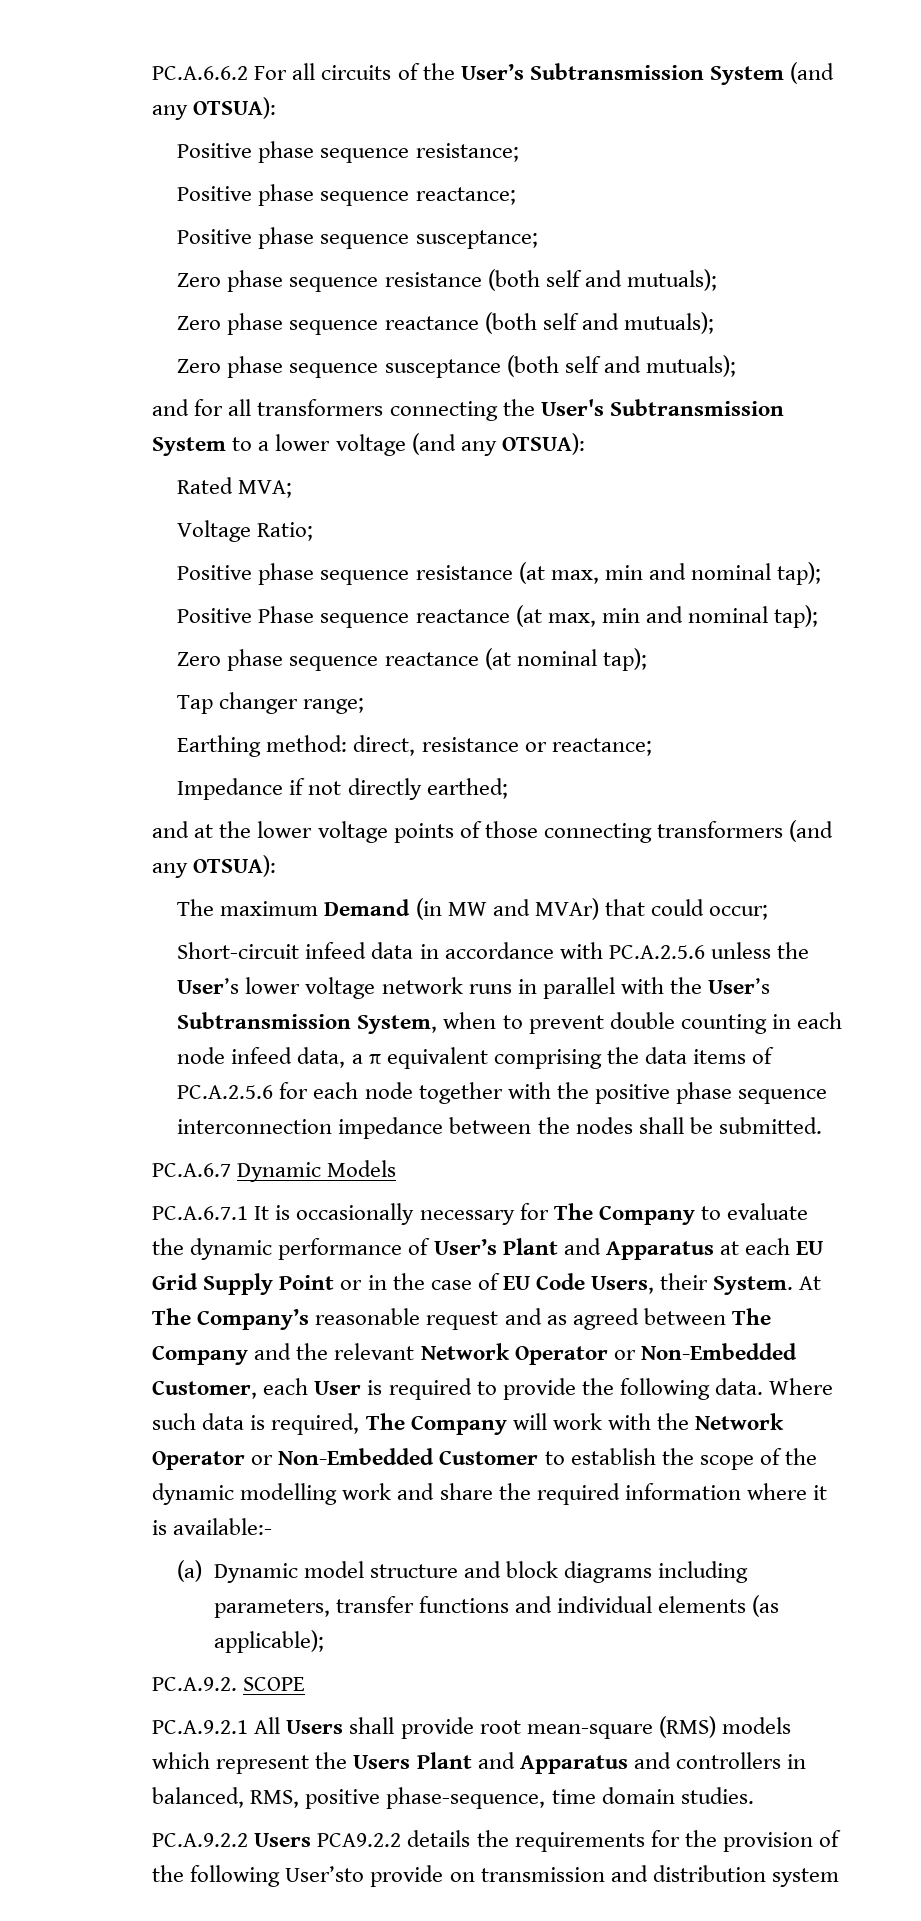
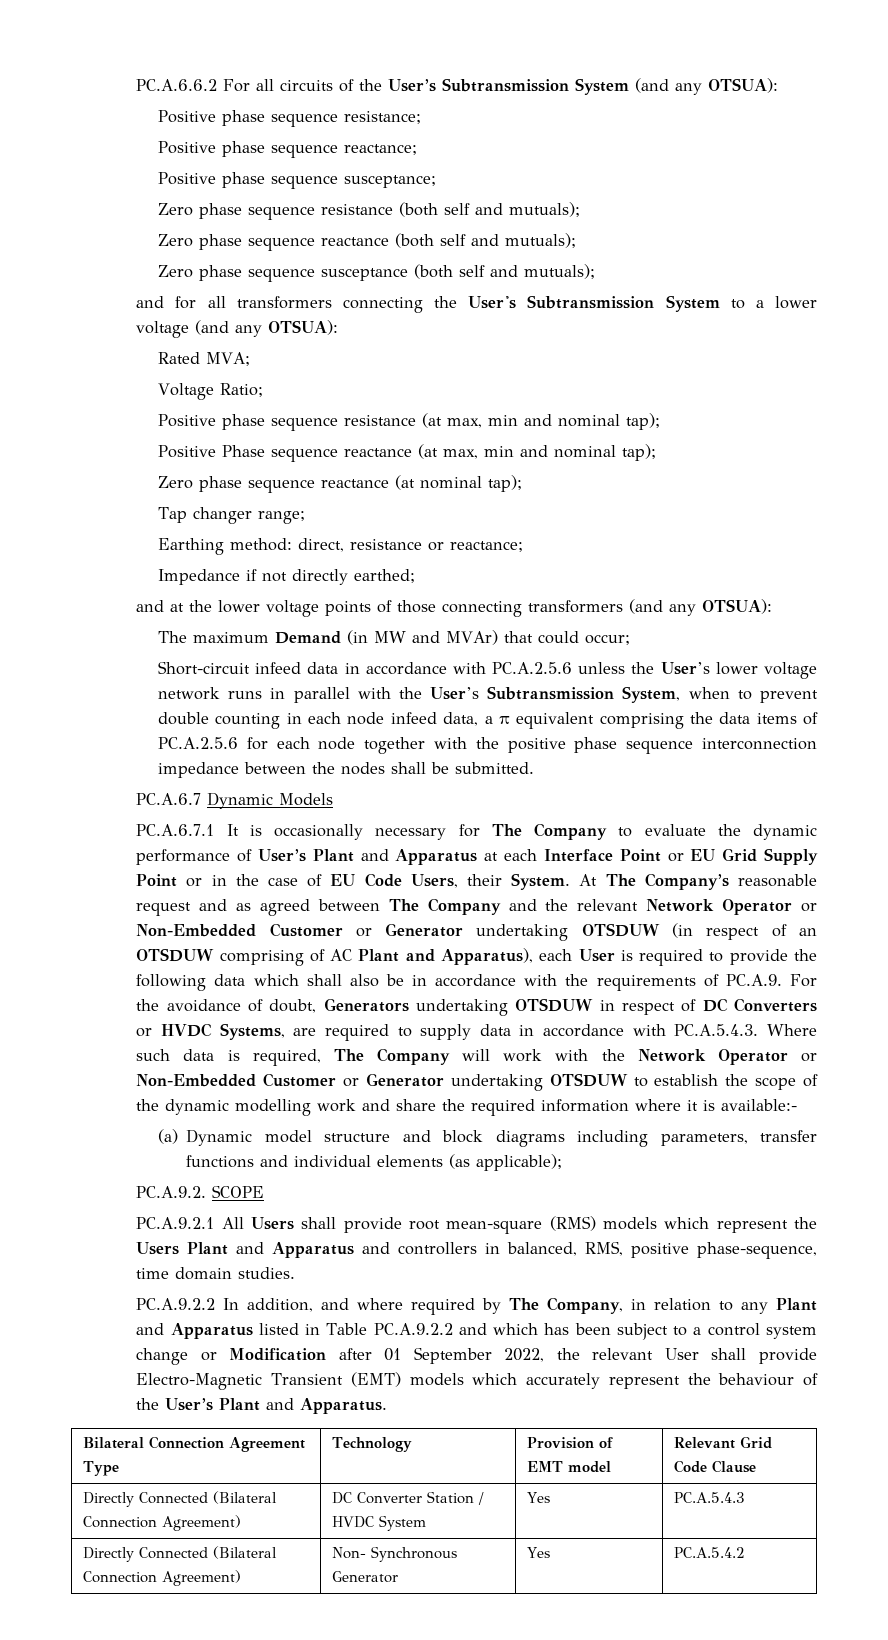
- PC.A.6.7.1 It is occasionally necessary for The Company to evaluate the dynamic performance of User’s Plant and Apparatus at each EU Grid Supply Point or in the case of EU Code Users, their System.
+ PC.A.6.7.1 It is occasionally necessary for The Company to evaluate the dynamic performance of User’s Plant and Apparatus at each Interface Point or EU Grid Supply Point or in the case of EU Code Users, their System.
- At The Company’s reasonable request and as agreed between The Company and the relevant Network Operator or Non-Embedded Customer, each User is required to provide the following data. Where such data is required, The Company will work with the Network Operator or Non-Embedded Customer to establish the scope of the dynamic modelling work and share the required information where it is available:-
+ At The Company’s reasonable request and as agreed between The Company and the relevant Network Operator or Non-Embedded Customer or Generator undertaking OTSDUW (in respect of an OTSDUW comprising of AC Plant and Apparatus), each User is required to provide the following data which shall also be in accordance with the requirements of PC.A.9. For the avoidance of doubt, Generators undertaking OTSDUW in respect of DC Converters or HVDC Systems, are required to supply data in accordance with PC.A.5.4.3. Where such data is required, The Company will work with the Network Operator or Non-Embedded Customer or Generator undertaking OTSDUW to establish the scope of the dynamic modelling work and share the required information where it is available:-
- PC.A.9.2.2 Users PCA9.2.2 details the requirements for the provision of the following User’sto provide on transmission and distribution system
+ PC.A.9.2.2 In addition, and where required by The Company, in relation to any Plant and Apparatus listed in Table PC.A.9.2.2 and which has been subject to a control system change or Modification after 01 September 2022, the relevant User shall provide Electro-Magnetic Transient (EMT) models which accurately represent the behaviour of the User’s Plant and Apparatus.
+ Bilateral Connection Agreement Type | Technology | Provision of EMT model | Relevant Grid Code Clause
+ Directly Connected (Bilateral Connection Agreement) | DC Converter Station / HVDC System | Yes | PC.A.5.4.3
+ Directly Connected (Bilateral Connection Agreement) | Non- Synchronous Generator | Yes | PC.A.5.4.2

